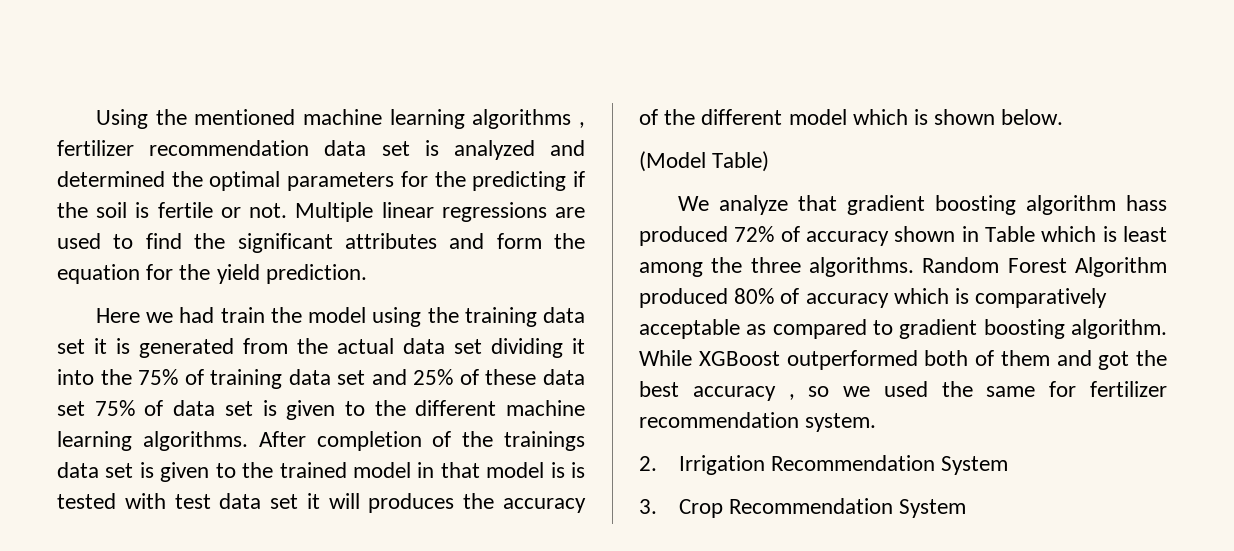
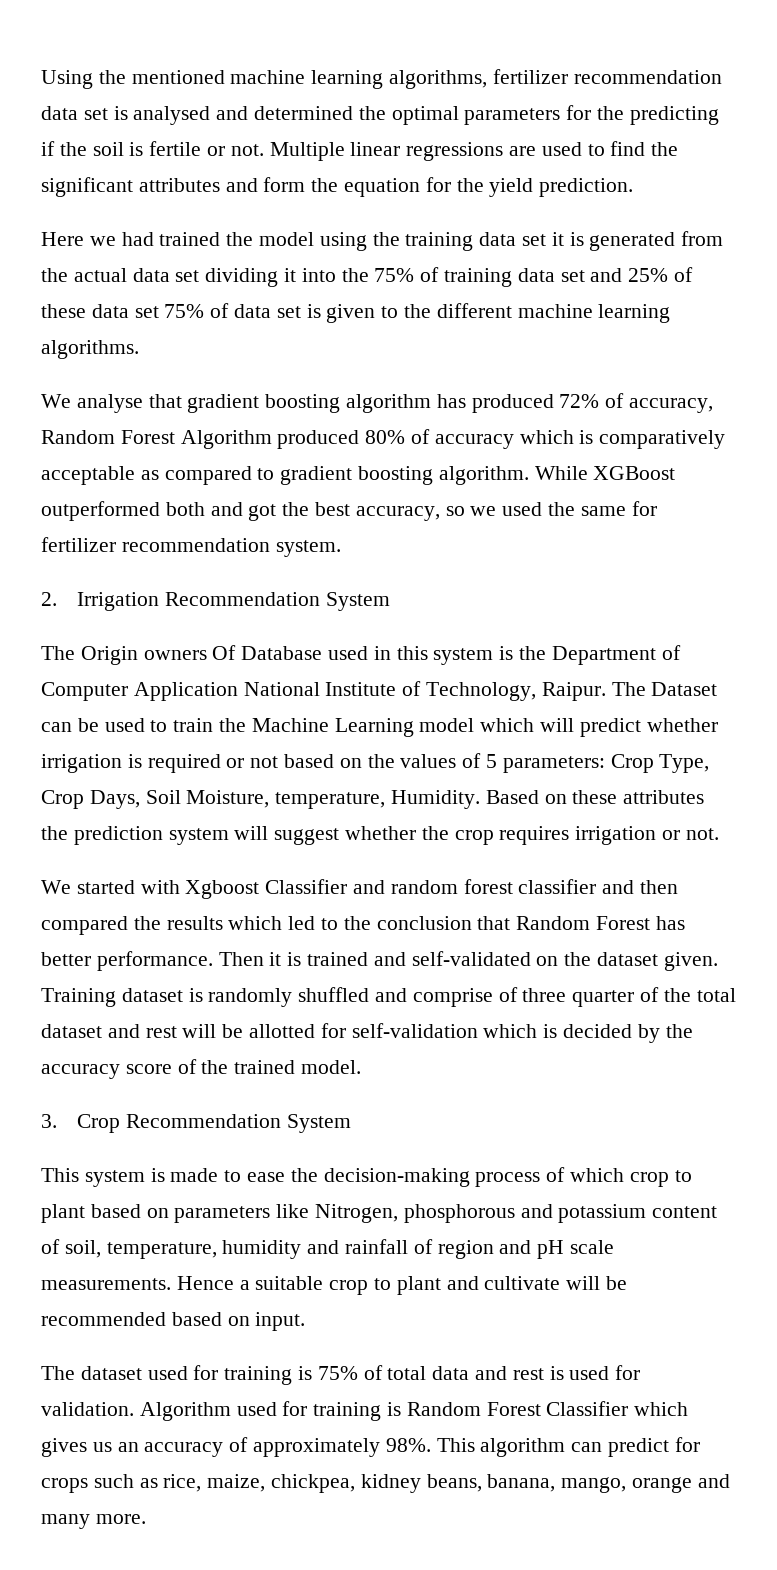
- Using the mentioned machine learning algorithms , fertilizer recommendation data set is analyzed and determined the optimal parameters for the predicting if the soil is fertile or not.
+ Using the mentioned machine learning algorithms, fertilizer recommendation data set is analysed and determined the optimal parameters for the predicting if the soil is fertile or not.
- Here we had train the model using the training data set it is generated from the actual data set dividing it into the 75% of training data set and 25% of these data set 75% of data set is given to the different machine learning algorithms. After completion of the trainings data set is given to the trained model in that model is is tested with test data set it will produces the accuracy of the different model which is shown below.
- (Model Table)
- We analyze that gradient boosting algorithm hass produced 72% of accuracy shown in Table which is least among the three algorithms. Random Forest Algorithm produced 80% of accuracy which is comparatively acceptable as compared to gradient boosting algorithm.
+ Here we had trained the model using the training data set it is generated from the actual data set dividing it into the 75% of training data set and 25% of these data set 75% of data set is given to the different machine learning algorithms.
+ We analyse that gradient boosting algorithm has produced 72% of accuracy, Random Forest Algorithm produced 80% of accuracy which is comparatively acceptable as compared to gradient boosting algorithm.
- While XGBoost outperformed both of them and got the best accuracy , so we used the same for fertilizer recommendation system.
+ While XGBoost outperformed both and got the best accuracy, so we used the same for fertilizer recommendation system.
+ The Origin owners Of Database used in this system is the Department of Computer Application National Institute of Technology, Raipur. The Dataset can be used to train the Machine Learning model which will predict whether irrigation is required or not based on the values of 5 parameters: Crop Type, Crop Days, Soil Moisture, temperature, Humidity. Based on these attributes the prediction system will suggest whether the crop requires irrigation or not.
+ We started with Xgboost Classifier and random forest classifier and then compared the results which led to the conclusion that Random Forest has better performance. Then it is trained and self-validated on the dataset given. Training dataset is randomly shuffled and comprise of three quarter of the total dataset and rest will be allotted for self-validation which is decided by the accuracy score of the trained model.
  3. Crop Recommendation System
+ This system is made to ease the decision-making process of which crop to plant based on parameters like Nitrogen, phosphorous and potassium content of soil, temperature, humidity and rainfall of region and pH scale measurements. Hence a suitable crop to plant and cultivate will be recommended based on input.
+ The dataset used for training is 75% of total data and rest is used for validation. Algorithm used for training is Random Forest Classifier which gives us an accuracy of approximately 98%. This algorithm can predict for crops such as rice, maize, chickpea, kidney beans, banana, mango, orange and many more.

